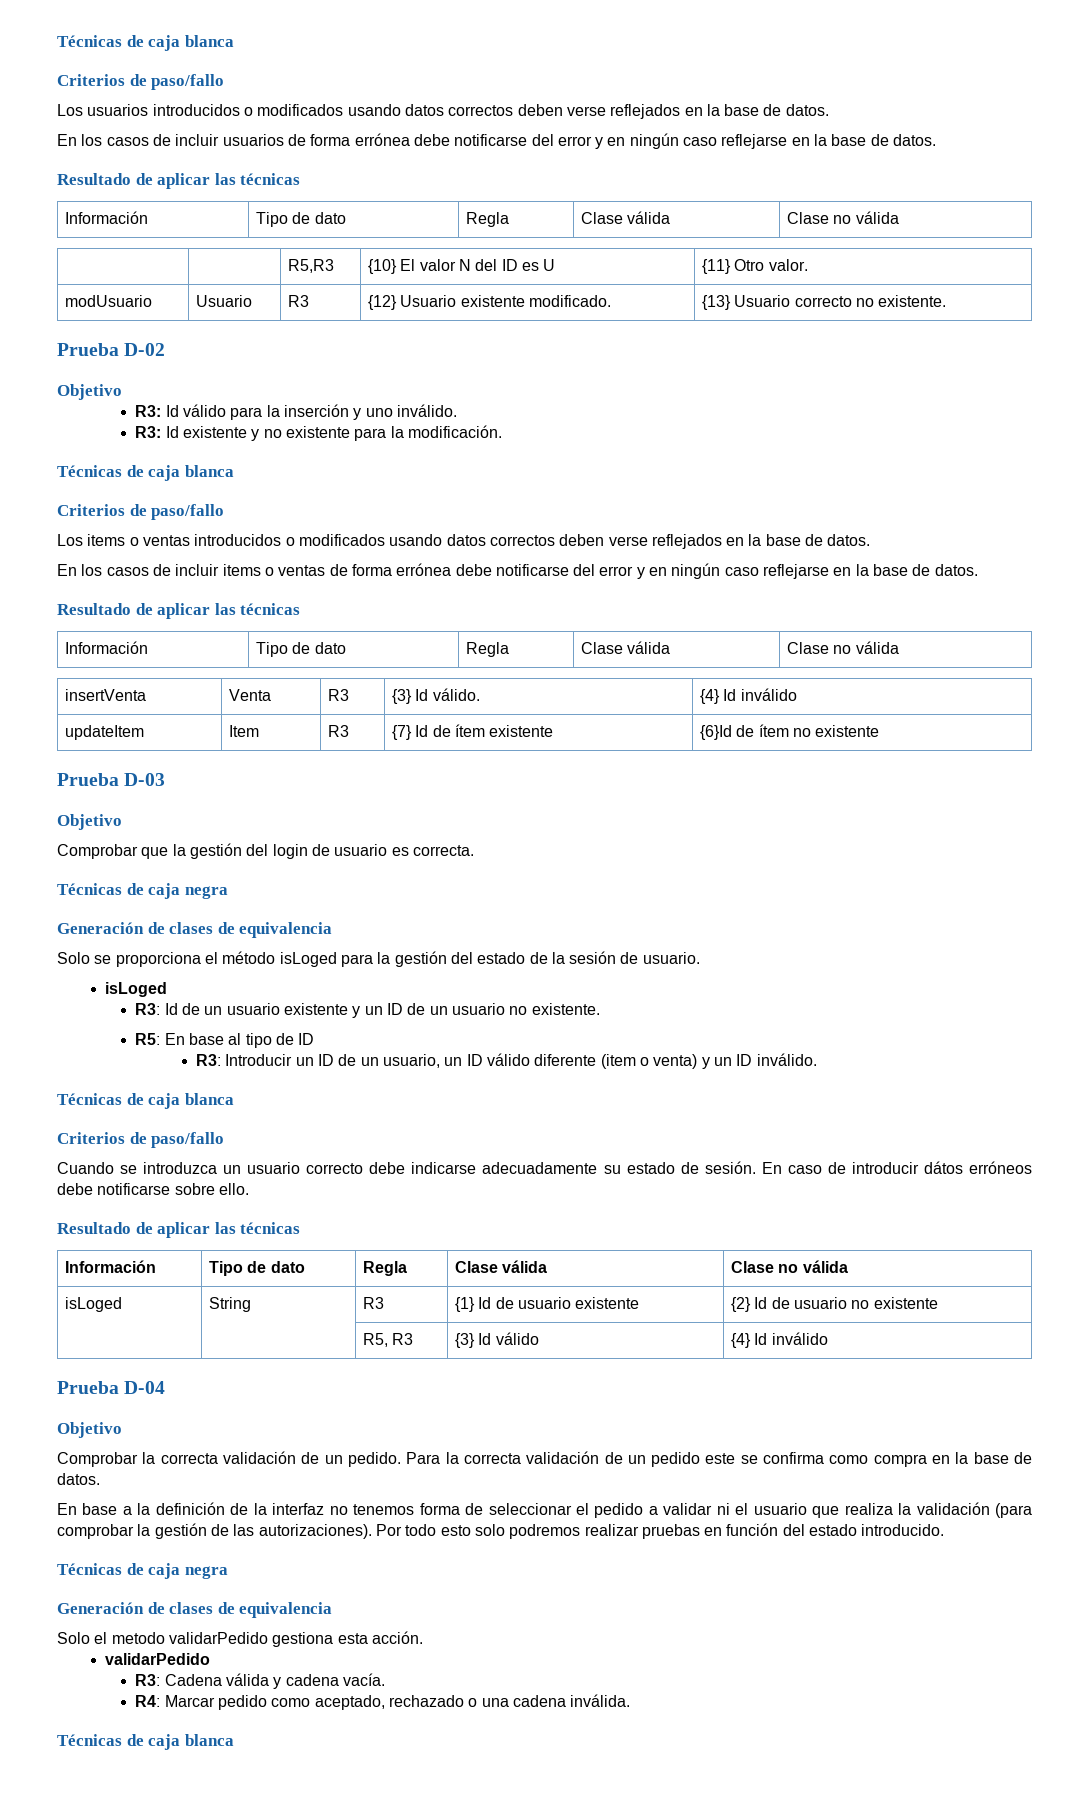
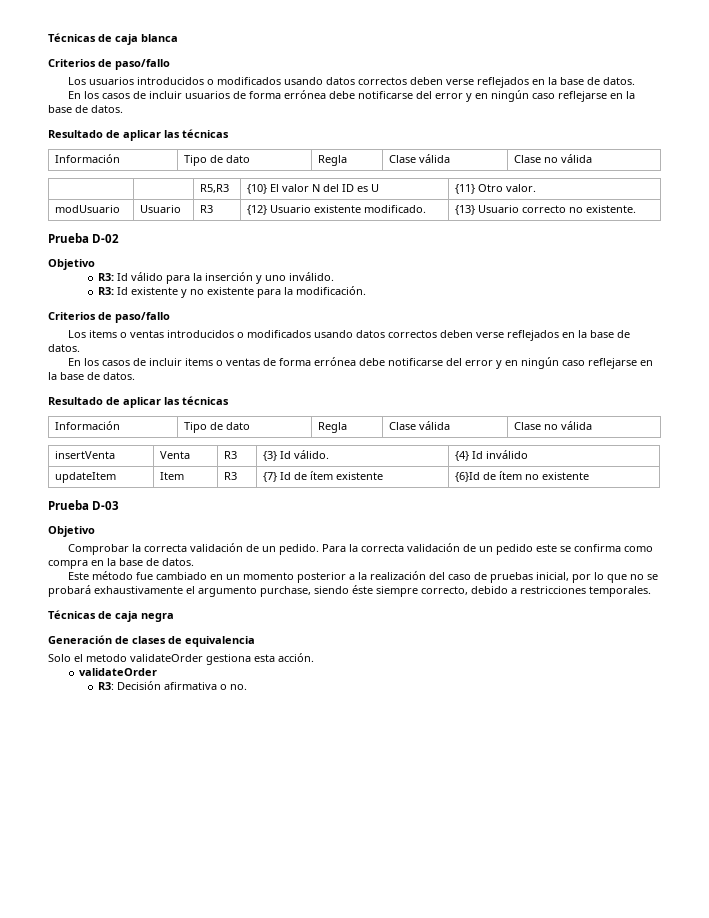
  R3: Id existente y no existente para la modificación.
- Técnicas de caja blanca
- Comprobar que la gestión del login de usuario es correcta.
- Técnicas de caja negra
- Generación de clases de equivalencia
- Solo se proporciona el método isLoged para la gestión del estado de la sesión de usuario.
- isLoged
- R3: Id de un usuario existente y un ID de un usuario no existente.
- R5: En base al tipo de ID
- R3: Introducir un ID de un usuario, un ID válido diferente (item o venta) y un ID inválido.
- Técnicas de caja blanca
- Criterios de paso/fallo
- Cuando se introduzca un usuario correcto debe indicarse adecuadamente su estado de sesión. En caso de introducir dátos erróneos debe notificarse sobre ello.
- Resultado de aplicar las técnicas
- Información | Tipo de dato | Regla | Clase válida | Clase no válida
- isLoged | String | R3 | {1} Id de usuario existente | {2} Id de usuario no existente
- | | R5, R3 | {3} Id válido | {4} Id inválido
- Prueba D-04
- Objetivo
- En base a la definición de la interfaz no tenemos forma de seleccionar el pedido a validar ni el usuario que realiza la validación (para comprobar la gestión de las autorizaciones). Por todo esto solo podremos realizar pruebas en función del estado introducido.
+ Este método fue cambiado en un momento posterior a la realización del caso de pruebas inicial, por lo que no se probará exhaustivamente el argumento purchase, siendo éste siempre correcto, debido a restricciones temporales.
- Solo el metodo validarPedido gestiona esta acción.
- validarPedido
- R3: Cadena válida y cadena vacía.
- R4: Marcar pedido como aceptado, rechazado o una cadena inválida.
- Técnicas de caja blanca
+ Solo el metodo validateOrder gestiona esta acción.
+ validateOrder
+ R3: Decisión afirmativa o no.

